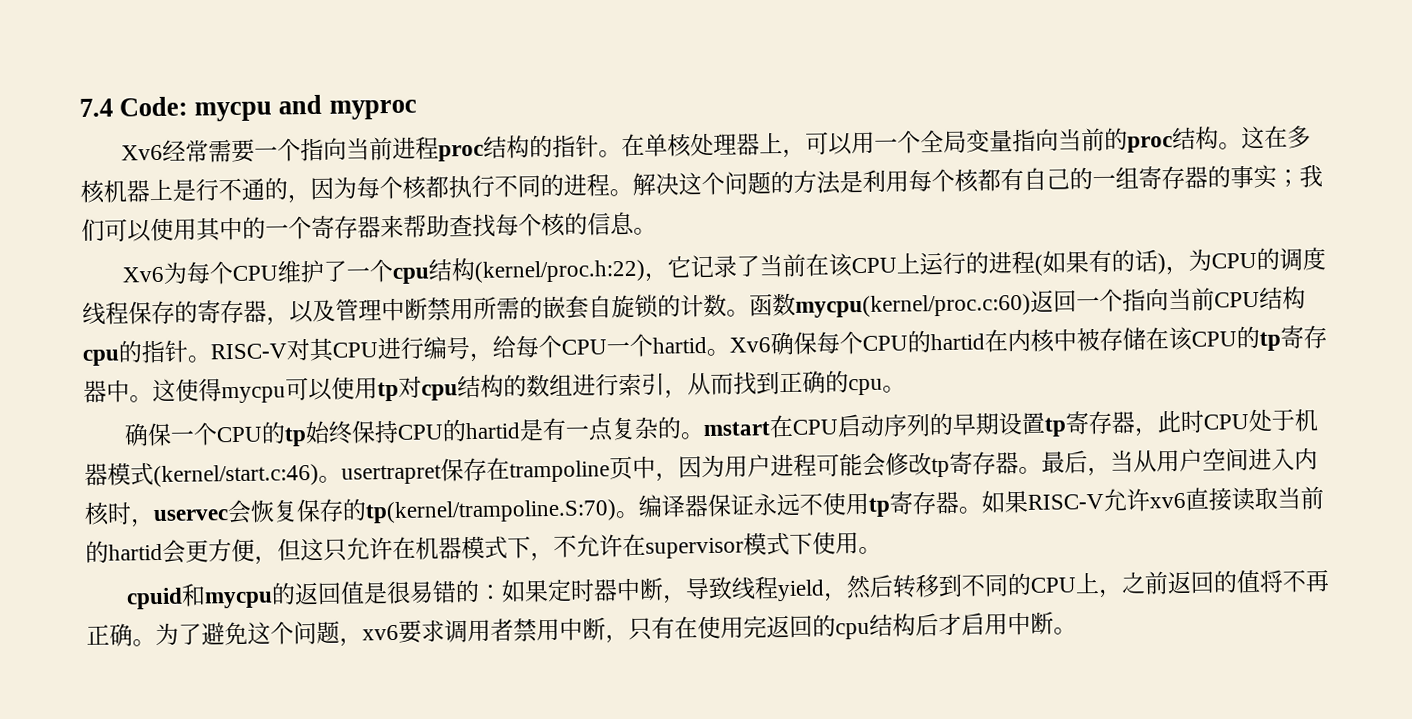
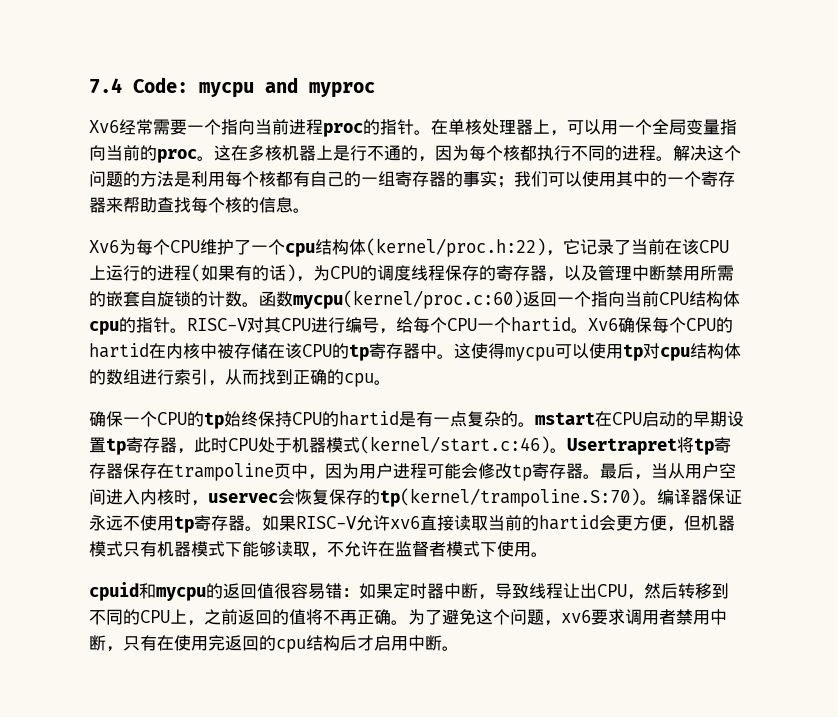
- Xv6经常需要一个指向当前进程proc结构的指针。
+ Xv6经常需要一个指向当前进程proc的指针。
- 在单核处理器上，可以用一个全局变量指向当前的proc结构。
+ 在单核处理器上，可以用一个全局变量指向当前的proc。
- Xv6为每个CPU维护了一个cpu结构(kernel/proc.h:22)，它记录了当前在该CPU上运行的进程(如果有的话)，为CPU的调度线程保存的寄存器，以及管理中断禁用所需的嵌套自旋锁的计数。
+ Xv6为每个CPU维护了一个cpu结构体(kernel/proc.h:22)，它记录了当前在该CPU上运行的进程(如果有的话)，为CPU的调度线程保存的寄存器，以及管理中断禁用所需的嵌套自旋锁的计数。
- 函数mycpu(kernel/proc.c:60)返回一个指向当前CPU结构cpu的指针。
+ 函数mycpu(kernel/proc.c:60)返回一个指向当前CPU结构体cpu的指针。
- 这使得mycpu可以使用tp对cpu结构的数组进行索引，从而找到正确的cpu。
+ 这使得mycpu可以使用tp对cpu结构体的数组进行索引，从而找到正确的cpu。
- 确保一个CPU的tp始终保持CPU的hartid是有一点复杂的。mstart在CPU启动序列的早期设置tp寄存器，此时CPU处于机器模式(kernel/start.c:46)。usertrapret保存在trampoline页中，因为用户进程可能会修改tp寄存器。
+ 确保一个CPU的tp始终保持CPU的hartid是有一点复杂的。mstart在CPU启动的早期设置tp寄存器，此时CPU处于机器模式(kernel/start.c:46)。Usertrapret将tp寄存器保存在trampoline页中，因为用户进程可能会修改tp寄存器。
- 如果RISC-V允许xv6直接读取当前的hartid会更方便，但这只允许在机器模式下，不允许在supervisor模式下使用。
+ 如果RISC-V允许xv6直接读取当前的hartid会更方便，但机器模式只有机器模式下能够读取，不允许在监督者模式下使用。
- cpuid和mycpu的返回值是很易错的：如果定时器中断，导致线程yield，然后转移到不同的CPU上，之前返回的值将不再正确。
+ cpuid和mycpu的返回值很容易错：如果定时器中断，导致线程让出CPU，然后转移到不同的CPU上，之前返回的值将不再正确。

